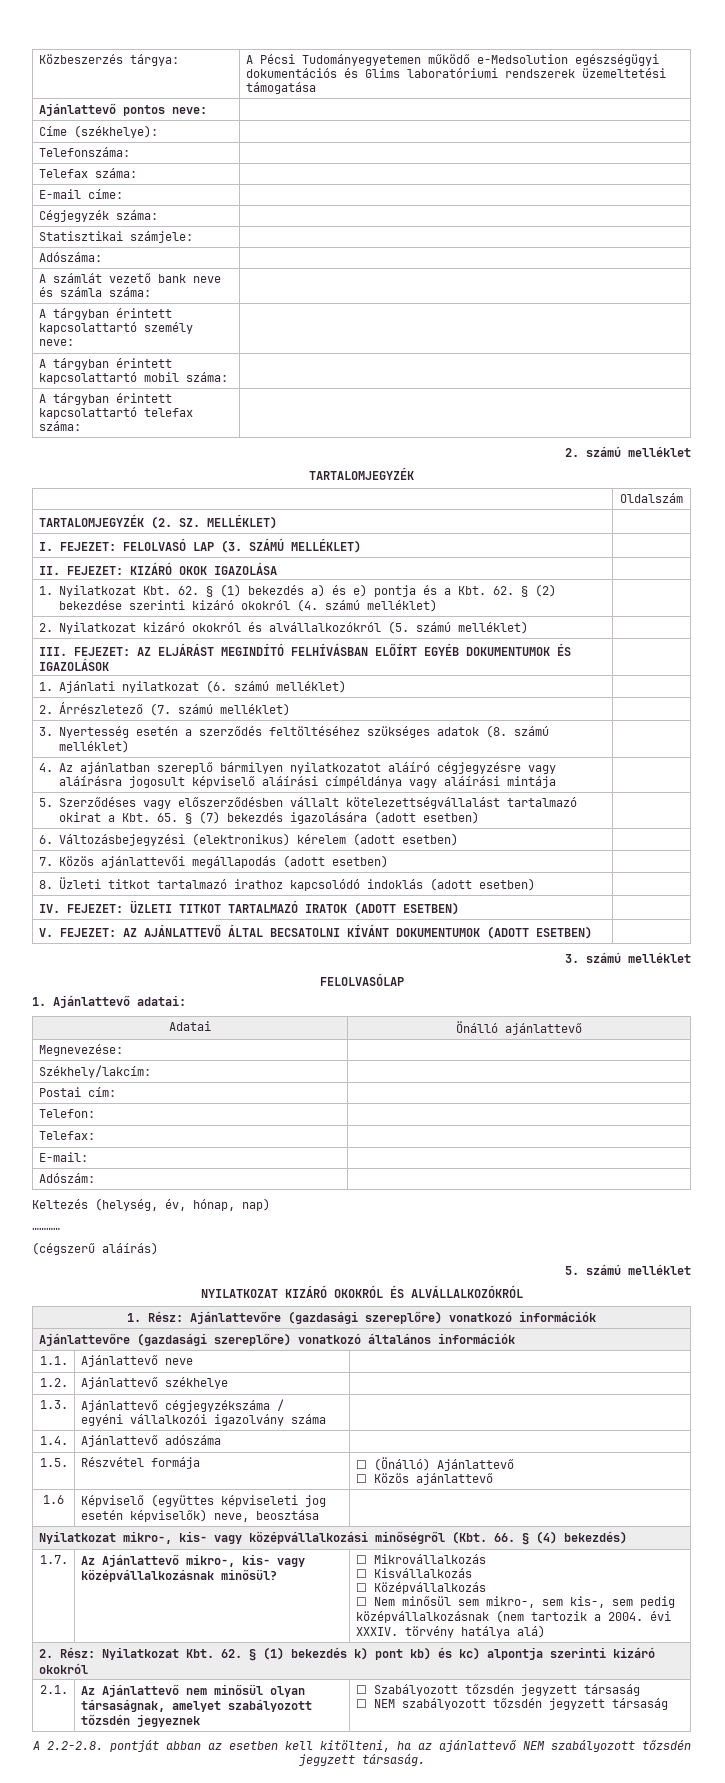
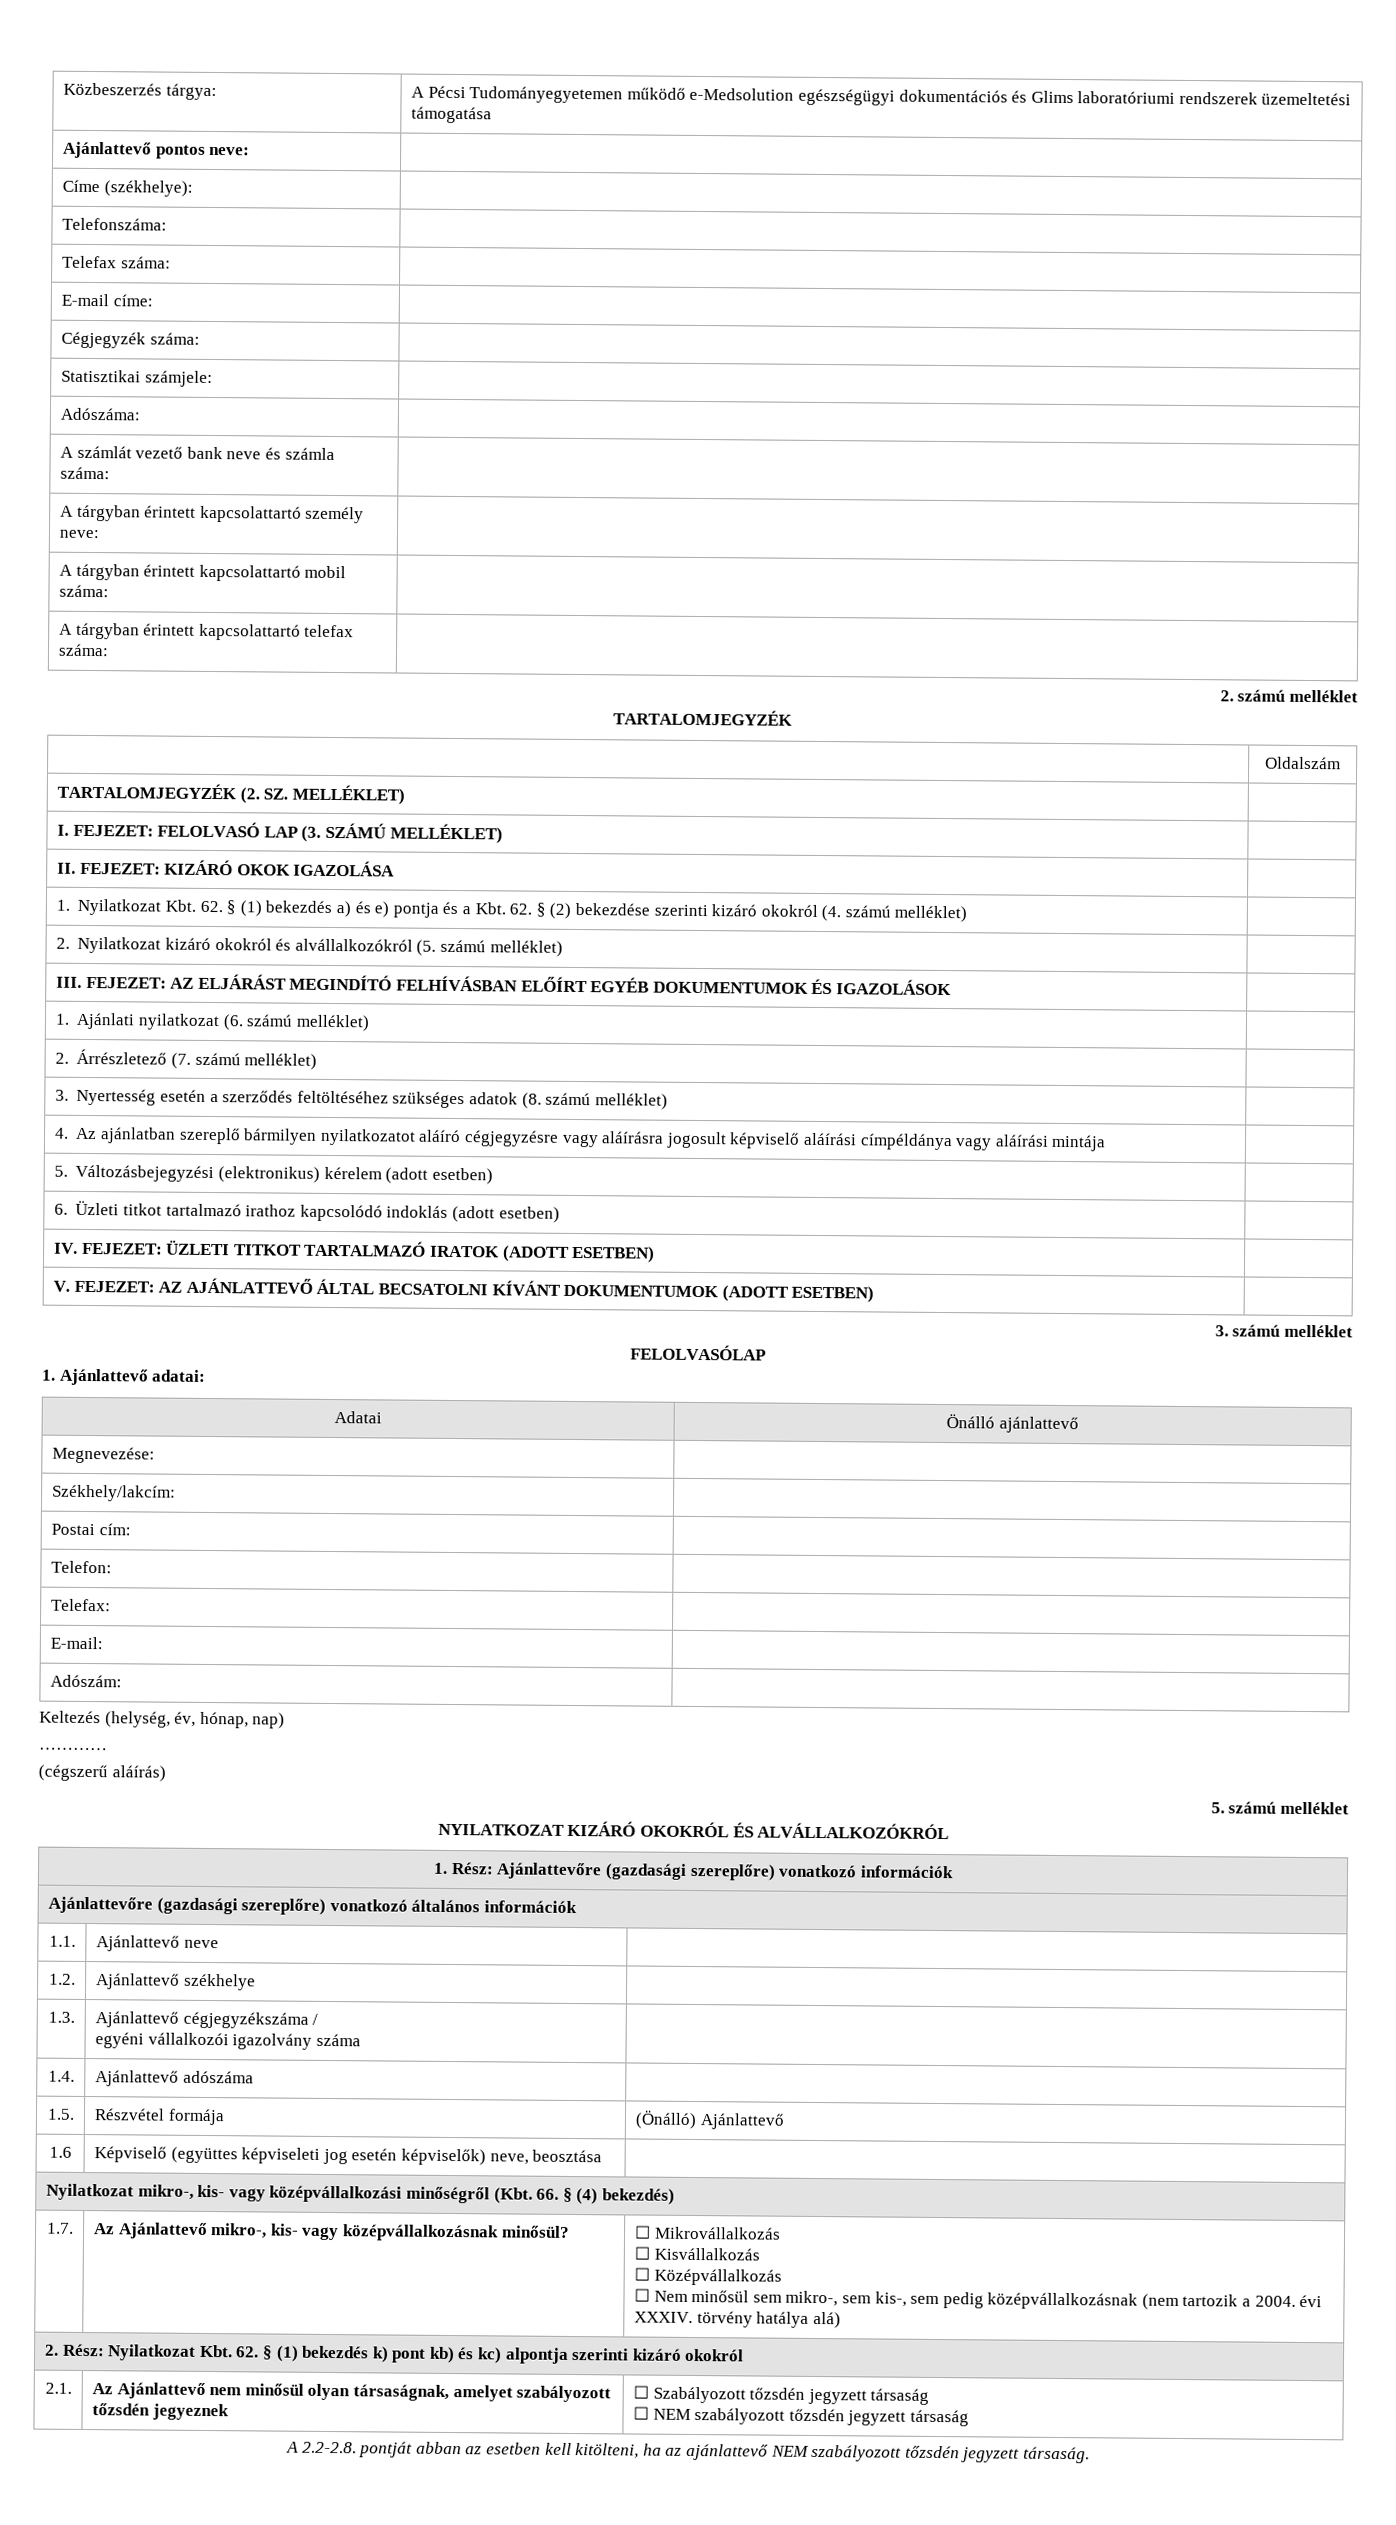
- 5. Szerződéses vagy előszerződésben vállalt kötelezettségvállalást tartalmazó okirat a Kbt. 65. § (7) bekezdés igazolására (adott esetben) |
- 6. Változásbejegyzési (elektronikus) kérelem (adott esetben) |
+ 5. Változásbejegyzési (elektronikus) kérelem (adott esetben) |
- 7. Közös ajánlattevői megállapodás (adott esetben) |
- 8. Üzleti titkot tartalmazó irathoz kapcsolódó indoklás (adott esetben) |
+ 6. Üzleti titkot tartalmazó irathoz kapcsolódó indoklás (adott esetben) |
- 1.5. | Részvétel formája | ☐ (Önálló) Ajánlattevő
- ☐ Közös ajánlattevő
+ 1.5. | Részvétel formája | (Önálló) Ajánlattevő

